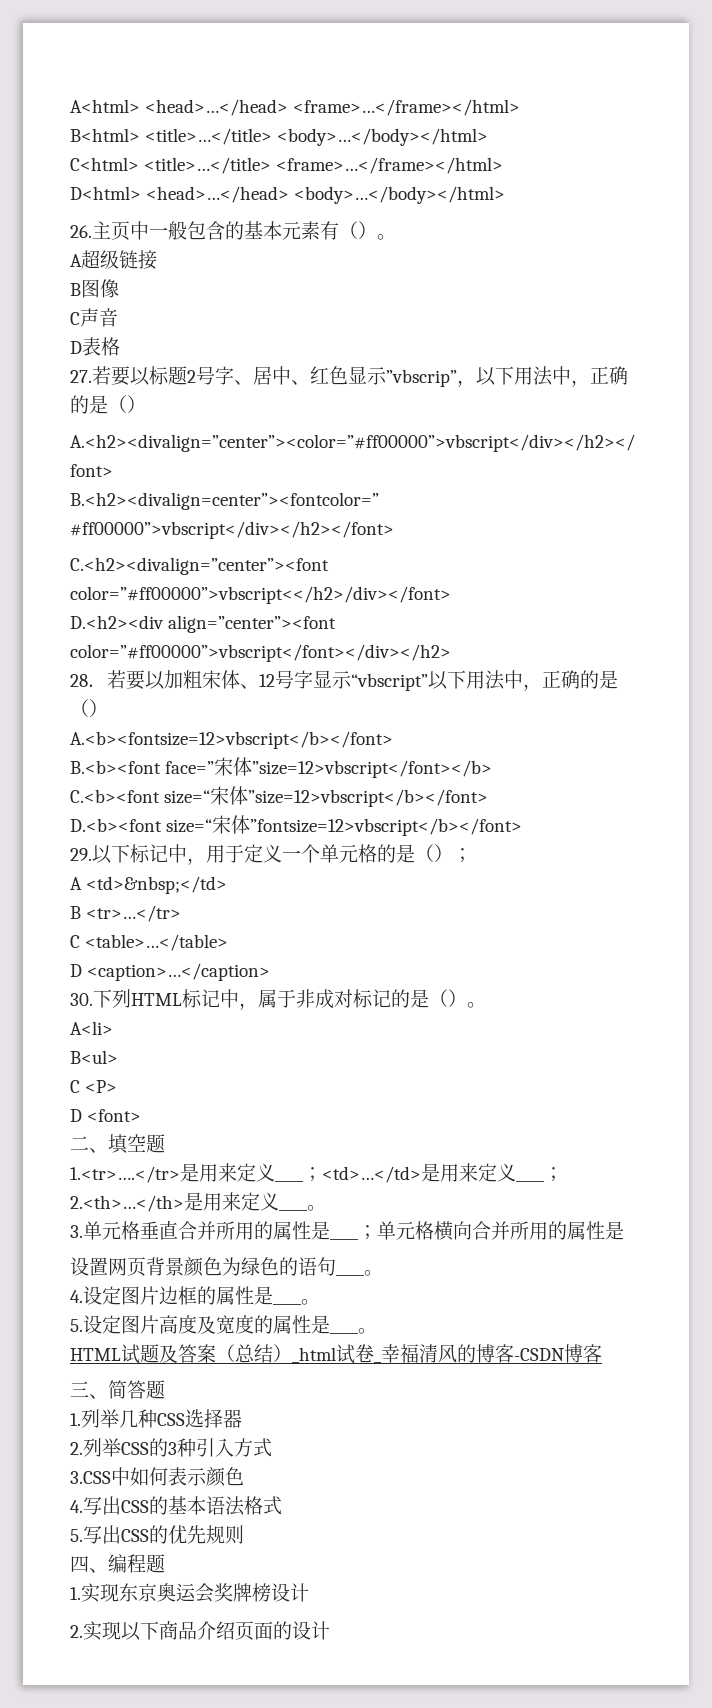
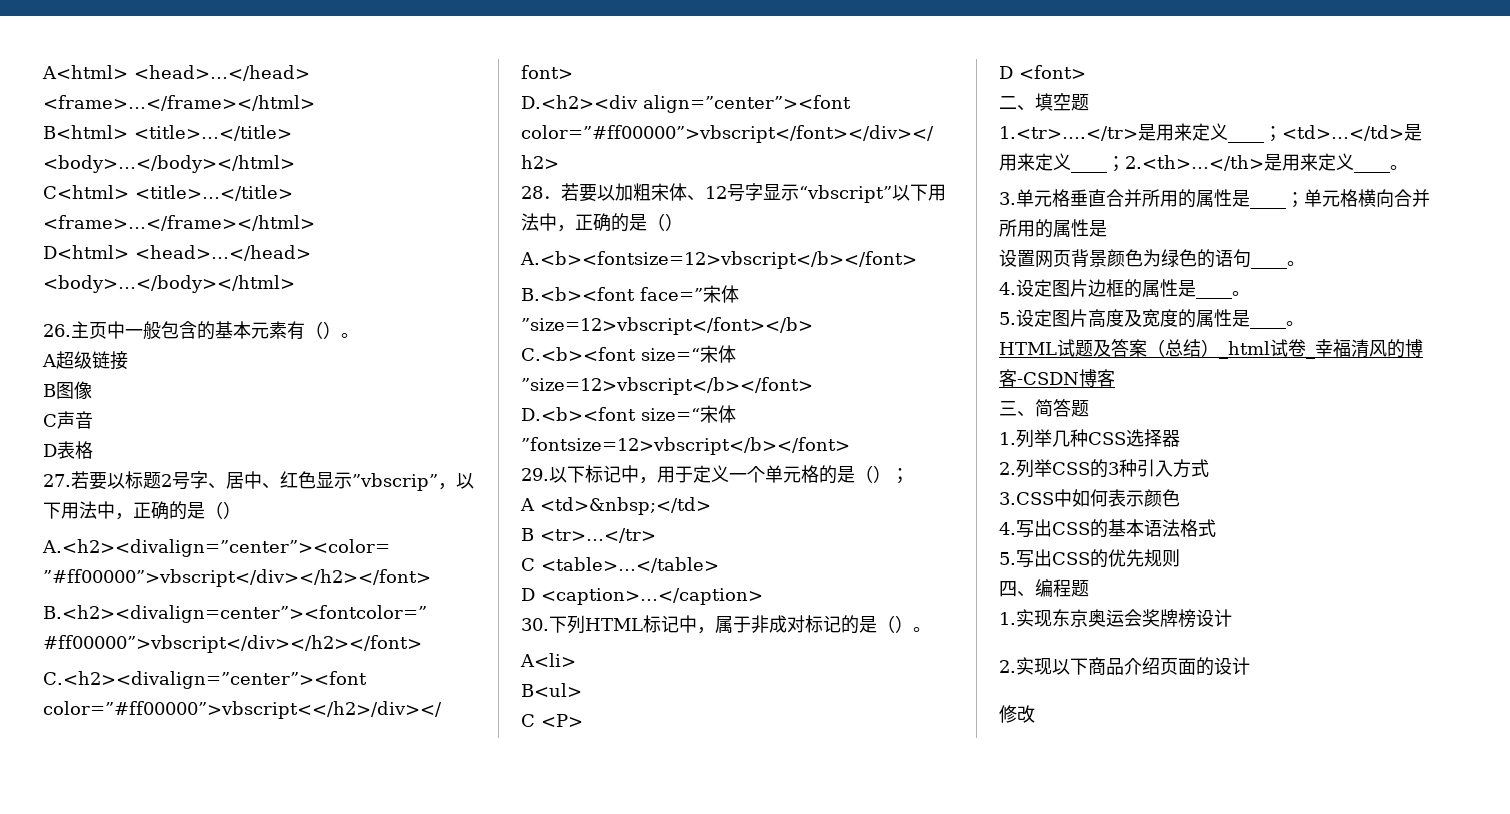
+ 修改

